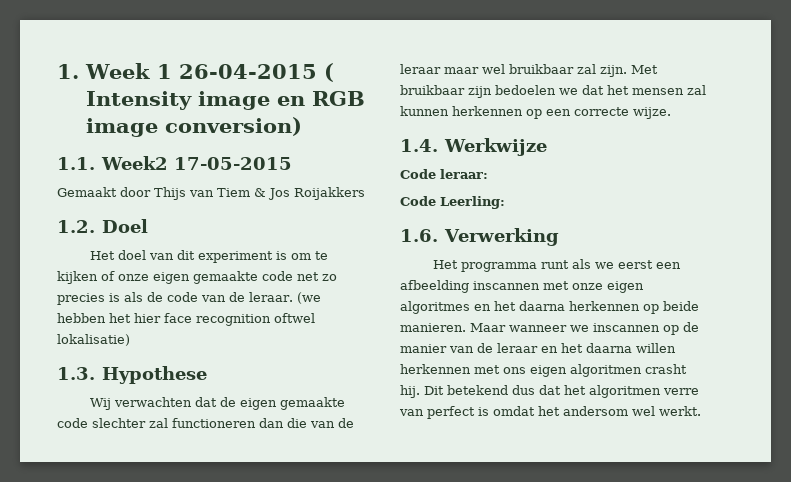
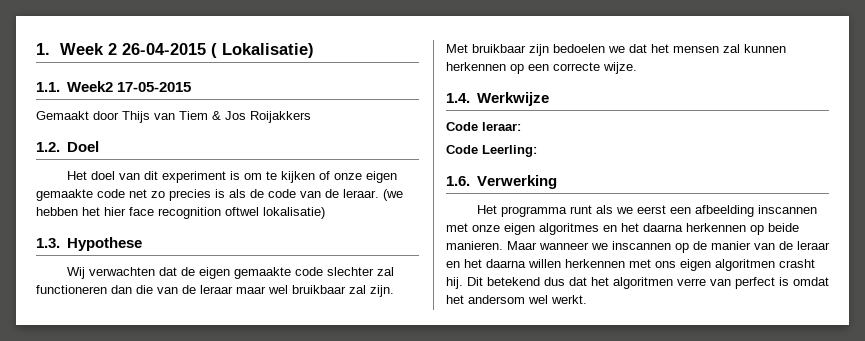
- 1. Week 1 26-04-2015 ( Intensity image en RGB image conversion)
+ 1. Week 2 26-04-2015 ( Lokalisatie)

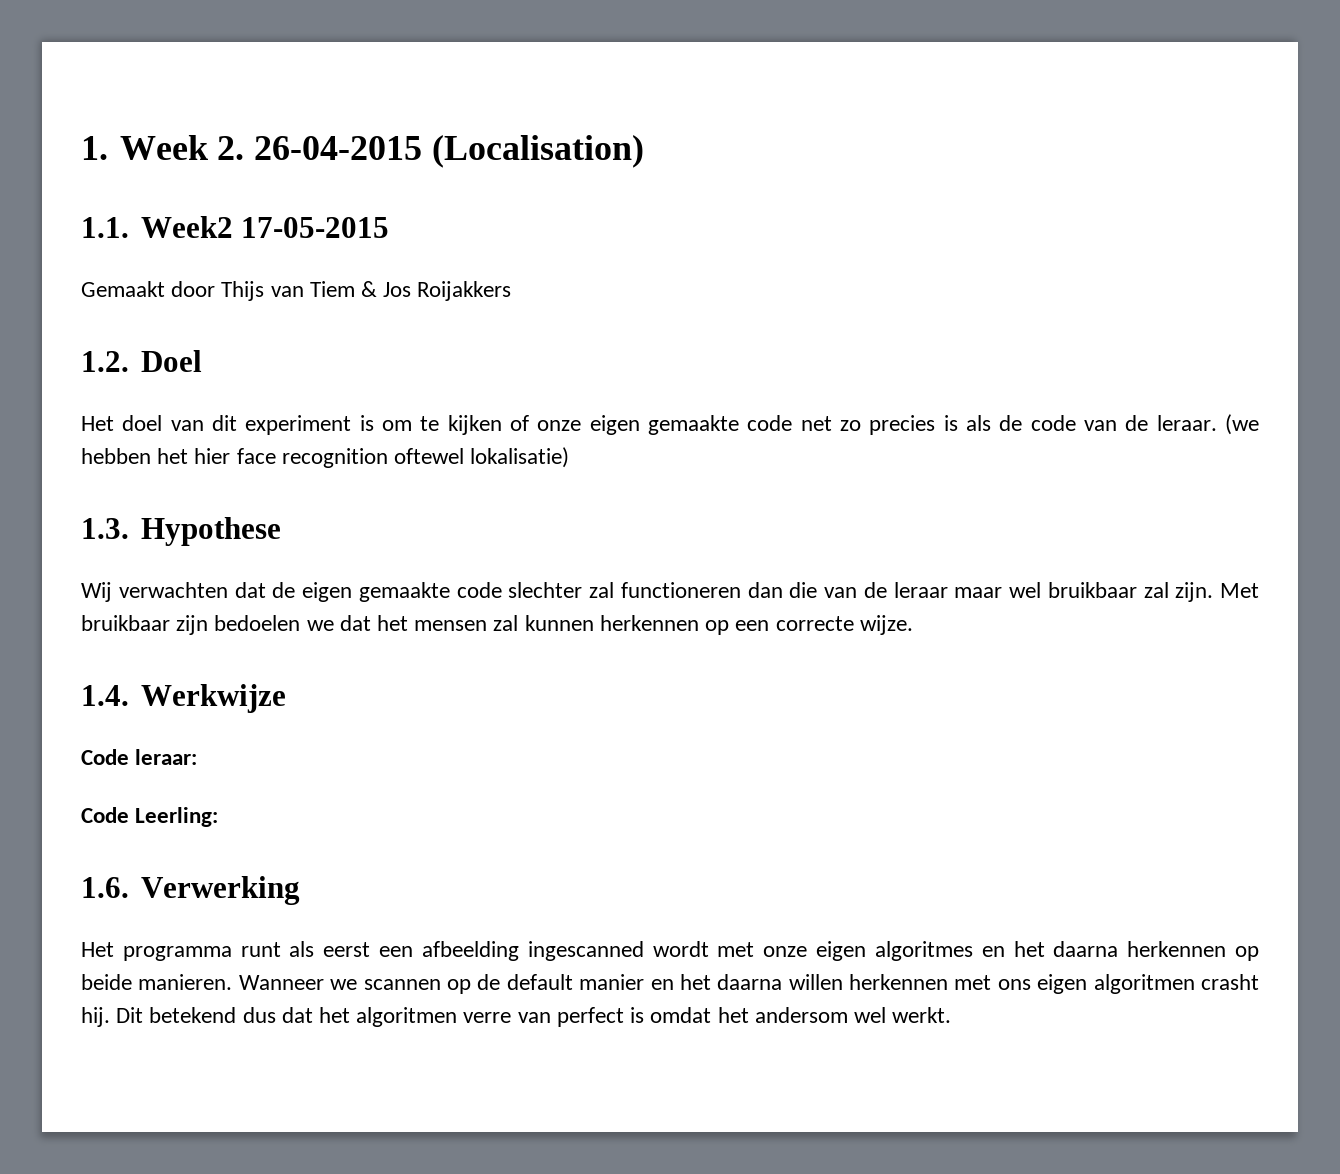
- 1. Week 2 26-04-2015 ( Lokalisatie)
+ 1. Week 2. 26-04-2015 (Localisation)
- (we hebben het hier face recognition oftwel lokalisatie)
+ (we hebben het hier face recognition oftewel lokalisatie)
- Het programma runt als we eerst een afbeelding inscannen met onze eigen algoritmes en het daarna herkennen op beide manieren.
+ Het programma runt als eerst een afbeelding ingescanned wordt met onze eigen algoritmes en het daarna herkennen op beide manieren.
- Maar wanneer we inscannen op de manier van de leraar en het daarna willen herkennen met ons eigen algoritmen crasht hij.
+ Wanneer we scannen op de default manier en het daarna willen herkennen met ons eigen algoritmen crasht hij.

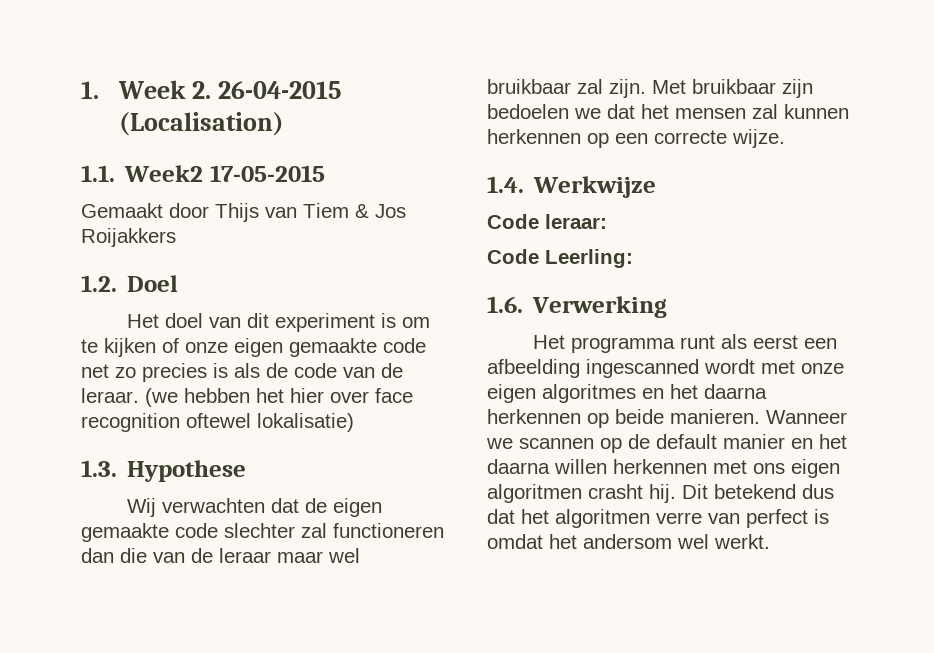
- (we hebben het hier face recognition oftewel lokalisatie)
+ (we hebben het hier over face recognition oftewel lokalisatie)

